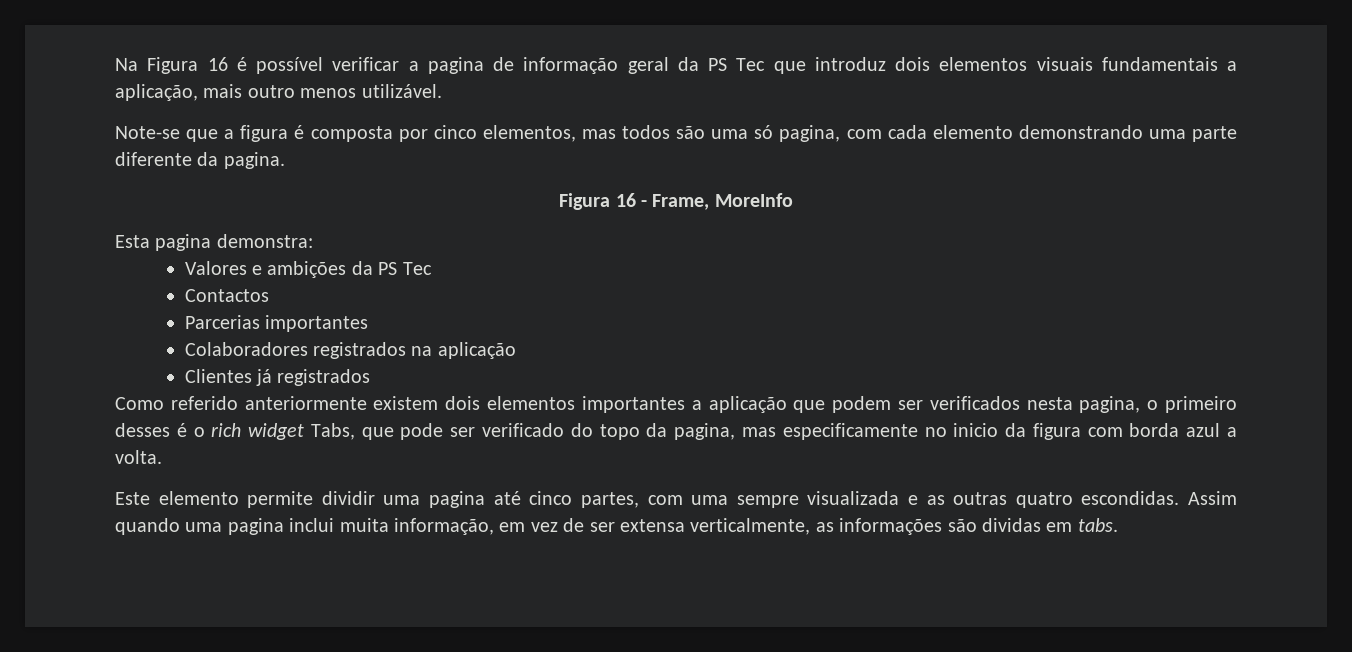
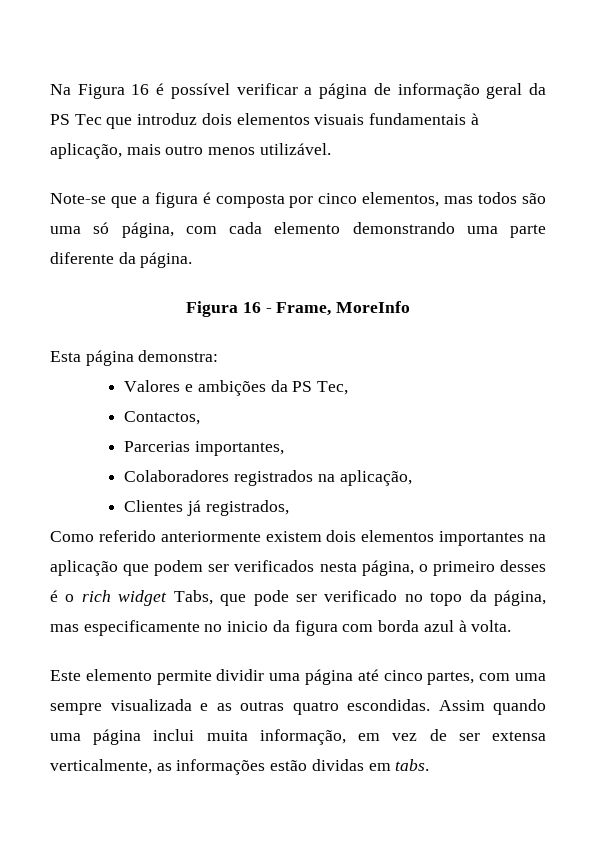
- Na Figura 16 é possível verificar a pagina de informação geral da PS Tec que introduz dois elementos visuais fundamentais a aplicação, mais outro menos utilizável.
+ Na Figura 16 é possível verificar a página de informação geral da PS Tec que introduz dois elementos visuais fundamentais à aplicação, mais outro menos utilizável.
- Note-se que a figura é composta por cinco elementos, mas todos são uma só pagina, com cada elemento demonstrando uma parte diferente da pagina.
+ Note-se que a figura é composta por cinco elementos, mas todos são uma só página, com cada elemento demonstrando uma parte diferente da página.
- Esta pagina demonstra:
+ Esta página demonstra:
- Valores e ambições da PS Tec
- Contactos
+ Valores e ambições da PS Tec,
+ Contactos,
- Parcerias importantes
+ Parcerias importantes,
- Colaboradores registrados na aplicação
+ Colaboradores registrados na aplicação,
- Clientes já registrados
+ Clientes já registrados,
- Como referido anteriormente existem dois elementos importantes a aplicação que podem ser verificados nesta pagina, o primeiro desses é o rich widget Tabs, que pode ser verificado do topo da pagina, mas especificamente no inicio da figura com borda azul a volta.
+ Como referido anteriormente existem dois elementos importantes na aplicação que podem ser verificados nesta página, o primeiro desses é o rich widget Tabs, que pode ser verificado no topo da página, mas especificamente no inicio da figura com borda azul à volta.
- Este elemento permite dividir uma pagina até cinco partes, com uma sempre visualizada e as outras quatro escondidas.
+ Este elemento permite dividir uma página até cinco partes, com uma sempre visualizada e as outras quatro escondidas.
- Assim quando uma pagina inclui muita informação, em vez de ser extensa verticalmente, as informações são dividas em tabs.
+ Assim quando uma página inclui muita informação, em vez de ser extensa verticalmente, as informações estão dividas em tabs.

